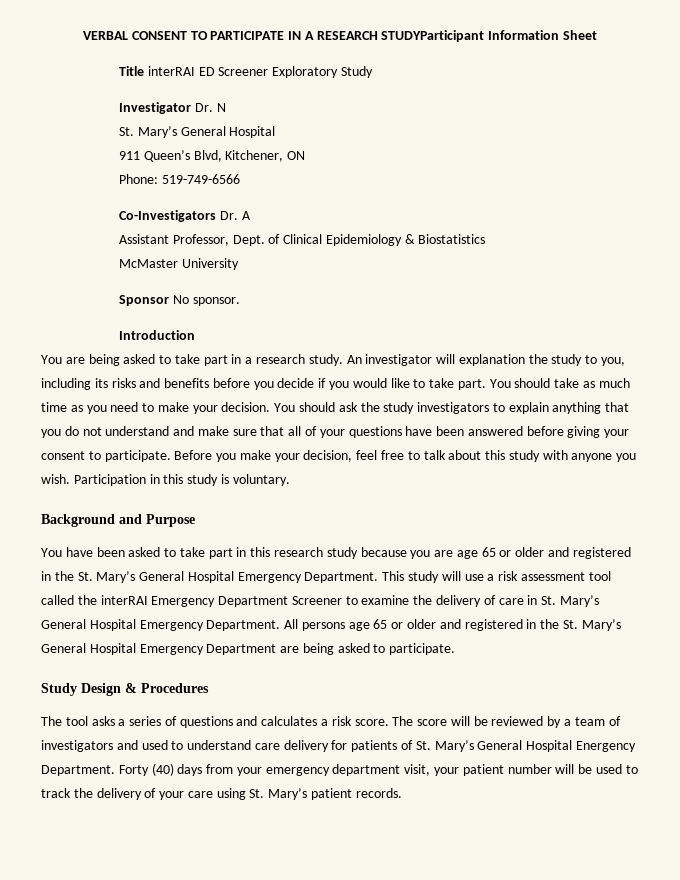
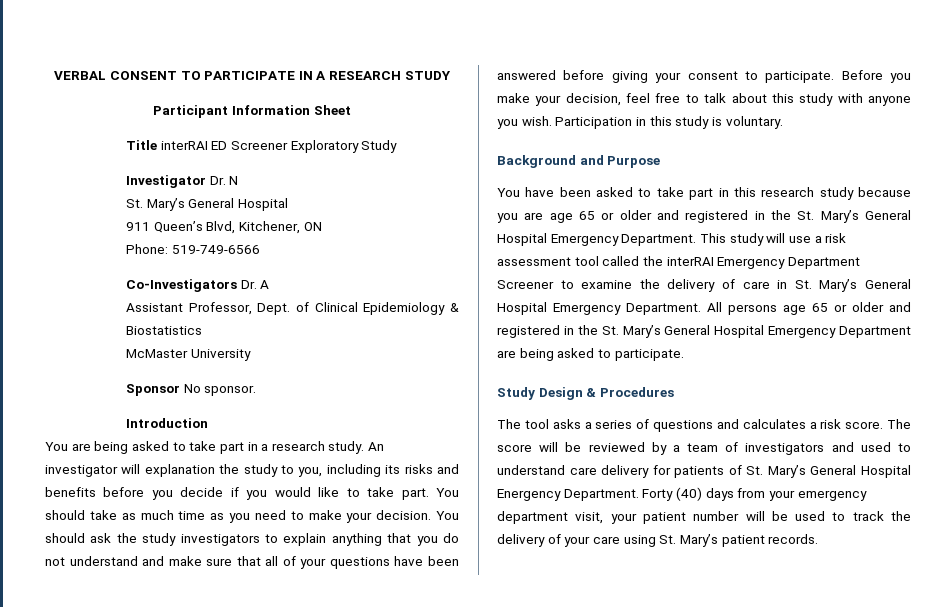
- VERBAL CONSENT TO PARTICIPATE IN A RESEARCH STUDYParticipant Information Sheet
+ VERBAL CONSENT TO PARTICIPATE IN A RESEARCH STUDY
+ Participant Information Sheet

